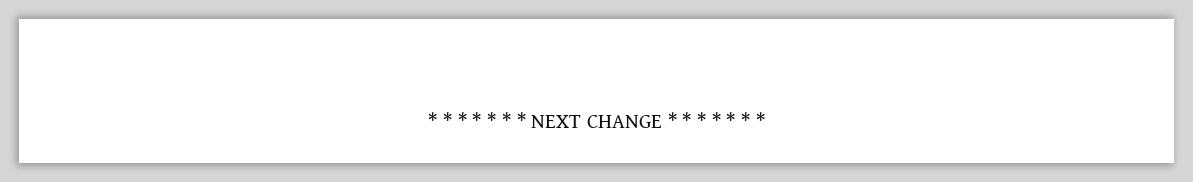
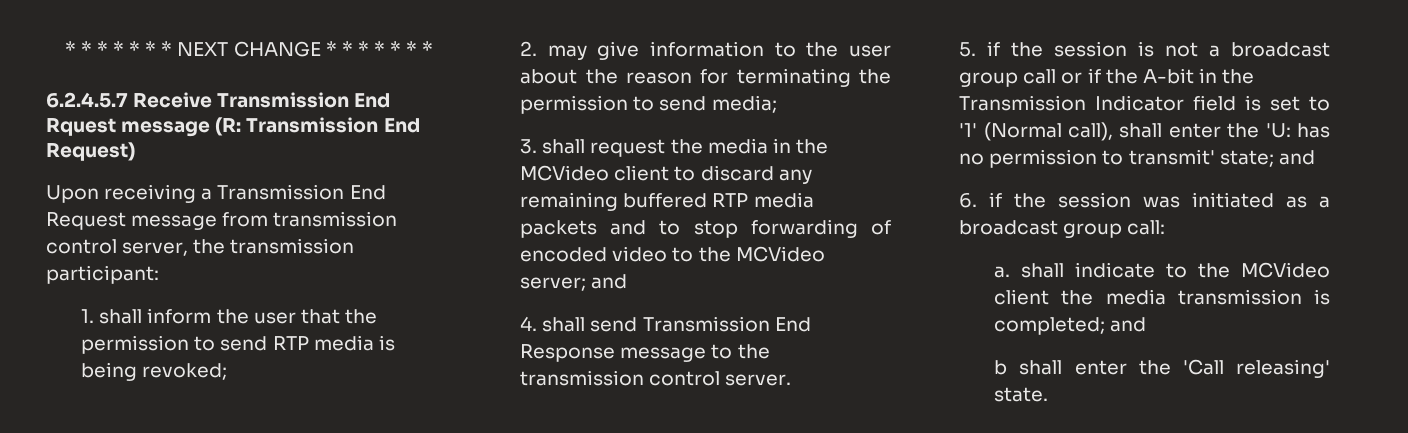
+ 6.2.4.5.7 Receive Transmission End Rquest message (R: Transmission End Request)
+ Upon receiving a Transmission End Request message from transmission control server, the transmission participant:
+ 1. shall inform the user that the permission to send RTP media is being revoked;
+ 2. may give information to the user about the reason for terminating the permission to send media;
+ 3. shall request the media in the MCVideo client to discard any remaining buffered RTP media packets and to stop forwarding of encoded video to the MCVideo server; and
+ 4. shall send Transmission End Response message to the transmission control server.
+ 5. if the session is not a broadcast group call or if the A-bit in the Transmission Indicator field is set to '1' (Normal call), shall enter the 'U: has no permission to transmit' state; and
+ 6. if the session was initiated as a broadcast group call:
+ a. shall indicate to the MCVideo client the media transmission is completed; and
+ b shall enter the 'Call releasing' state.

